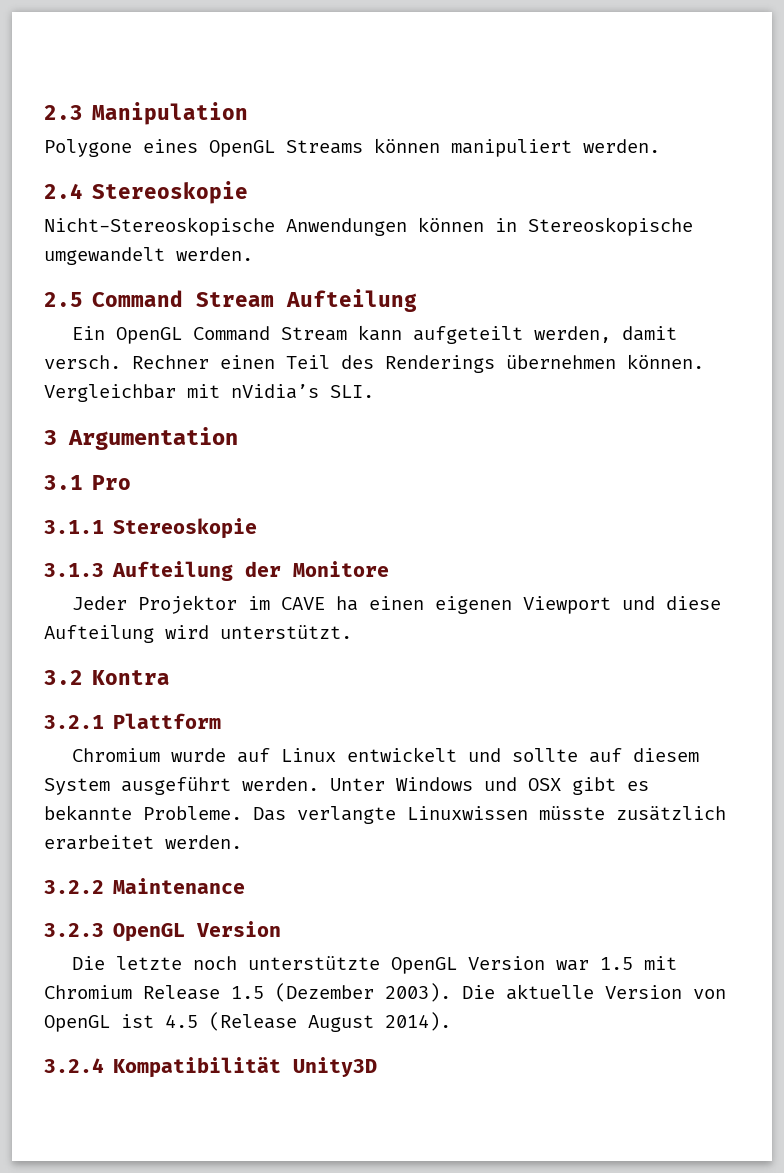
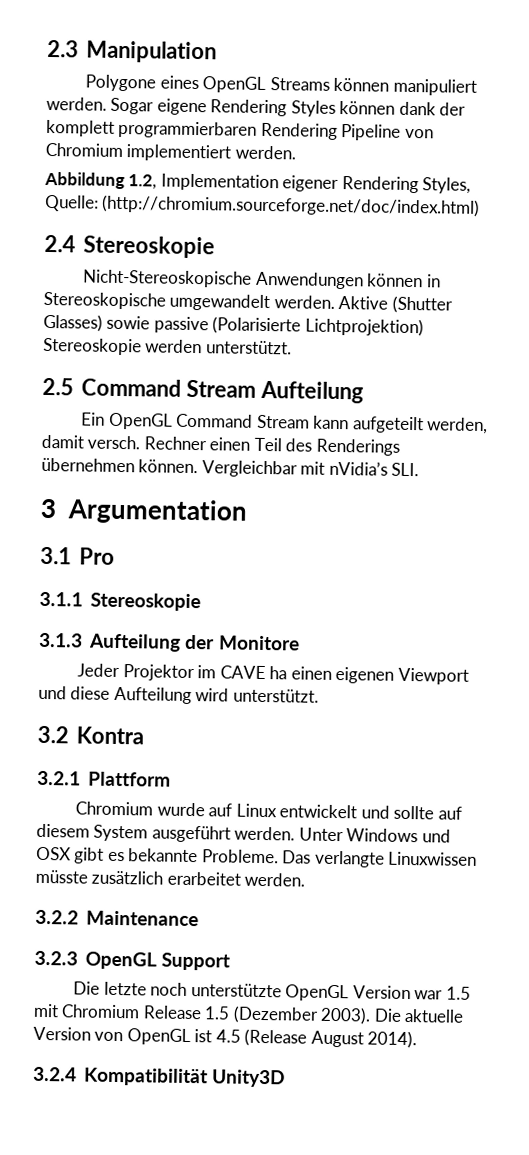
+ Sogar eigene Rendering Styles können dank der komplett programmierbaren Rendering Pipeline von Chromium implementiert werden.
+ Abbildung 1.2, Implementation eigener Rendering Styles, Quelle: (http://chromium.sourceforge.net/doc/index.html)
+ Aktive (Shutter Glasses) sowie passive (Polarisierte Lichtprojektion) Stereoskopie werden unterstützt.
- 3.2.3 OpenGL Version
+ 3.2.3 OpenGL Support

